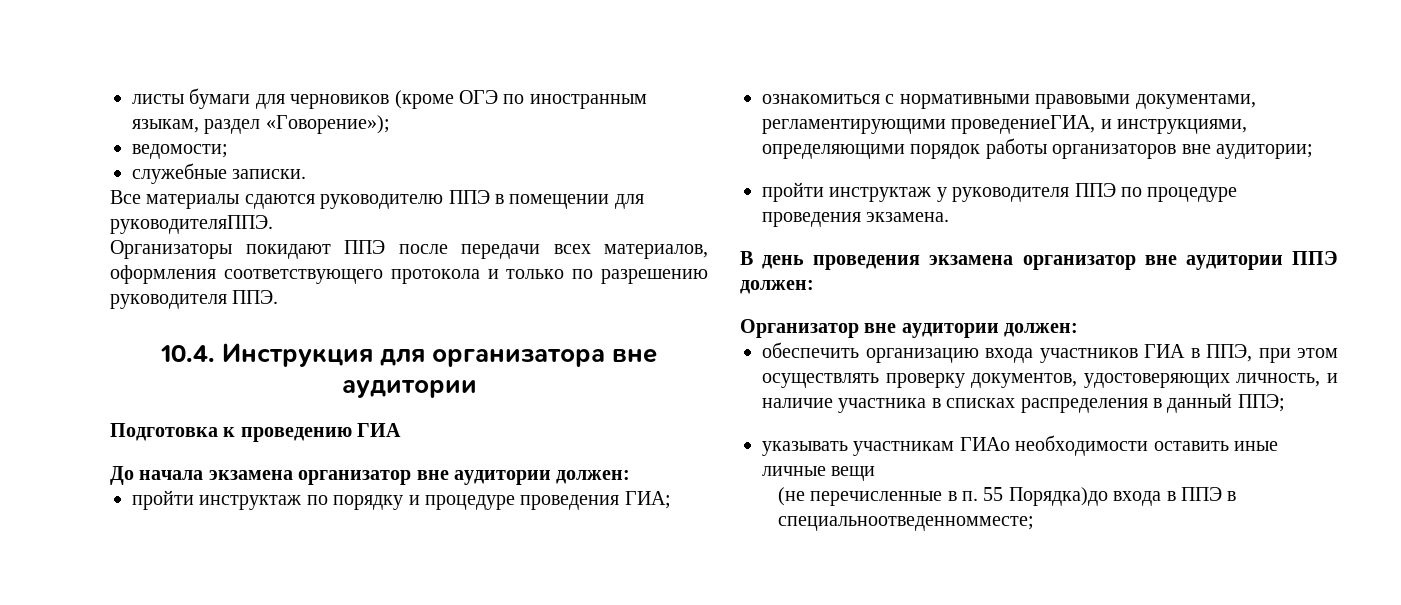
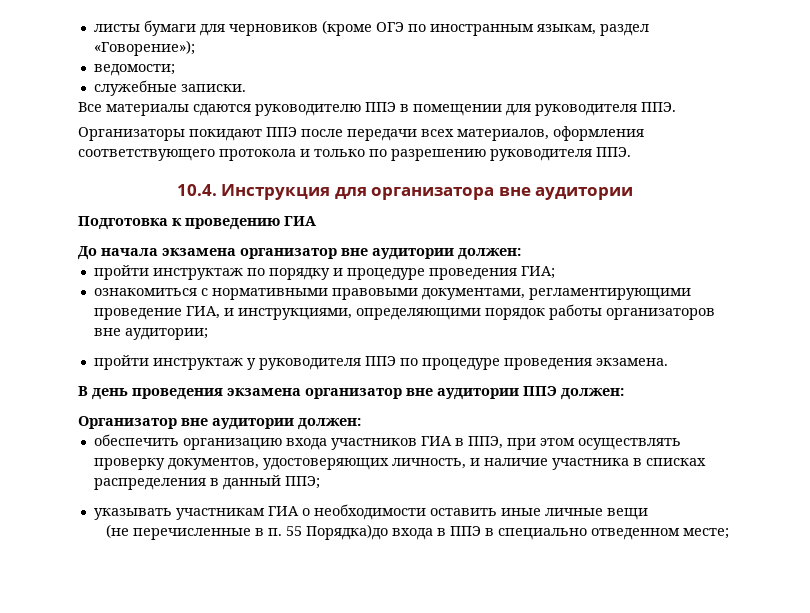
- Все материалы сдаются руководителю ППЭ в помещении для руководителяППЭ.
+ Все материалы сдаются руководителю ППЭ в помещении для руководителя ППЭ.
- ознакомиться с нормативными правовыми документами, регламентирующими проведениеГИА, и инструкциями, определяющими порядок работы организаторов вне аудитории;
+ ознакомиться с нормативными правовыми документами, регламентирующими проведение ГИА, и инструкциями, определяющими порядок работы организаторов вне аудитории;
- указывать участникам ГИАо необходимости оставить иные личные вещи
+ указывать участникам ГИА о необходимости оставить иные личные вещи
- (не перечисленные в п. 55 Порядка)до входа в ППЭ в специальноотведенномместе;
+ (не перечисленные в п. 55 Порядка)до входа в ППЭ в специально отведенном месте;

